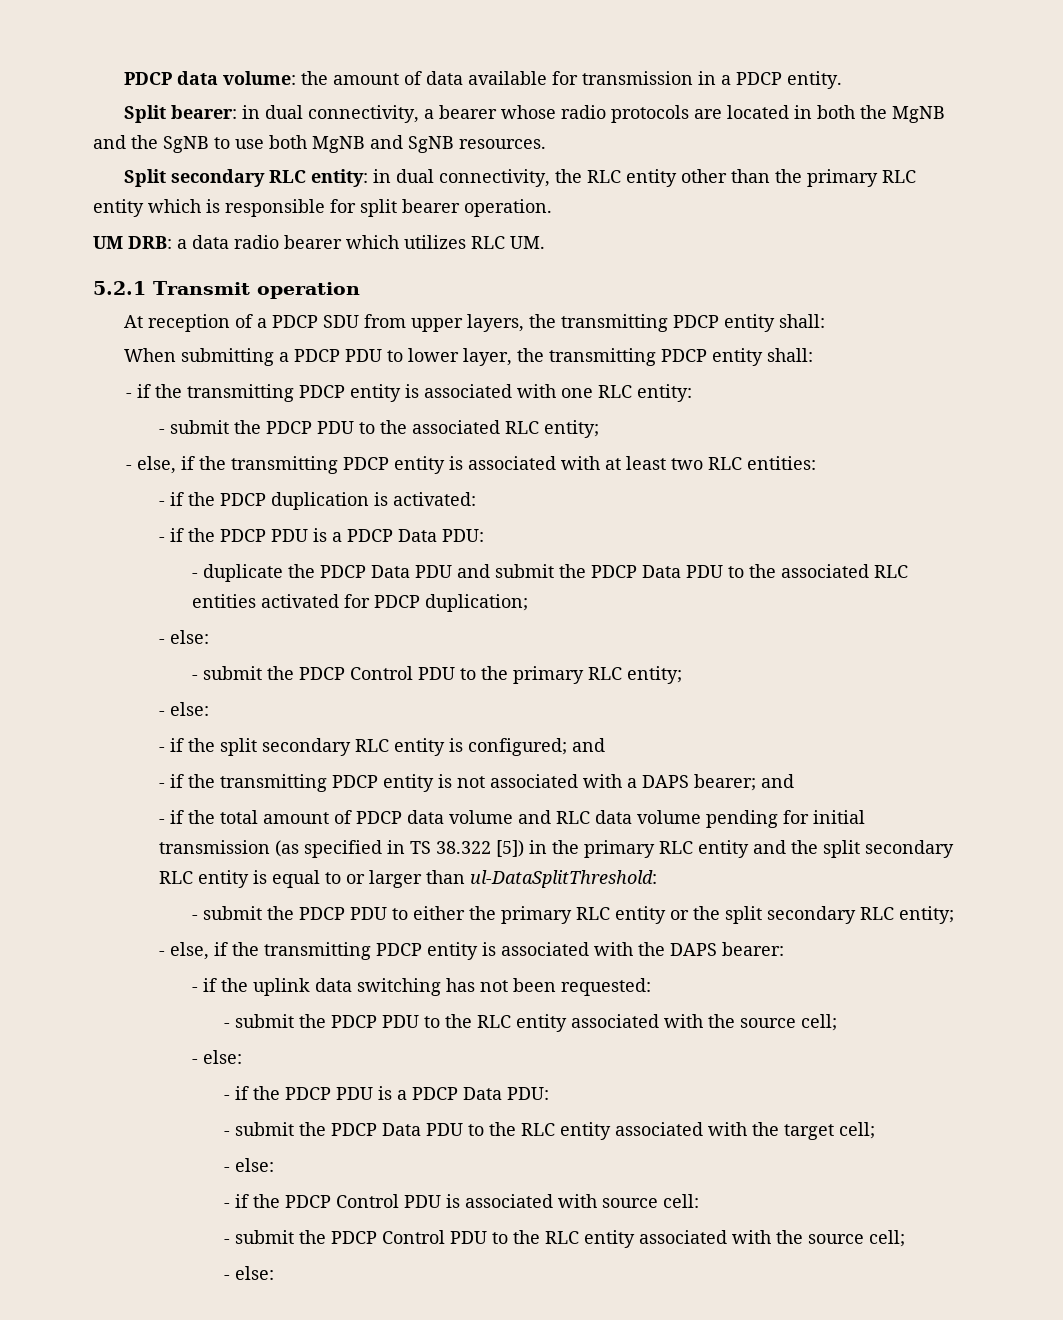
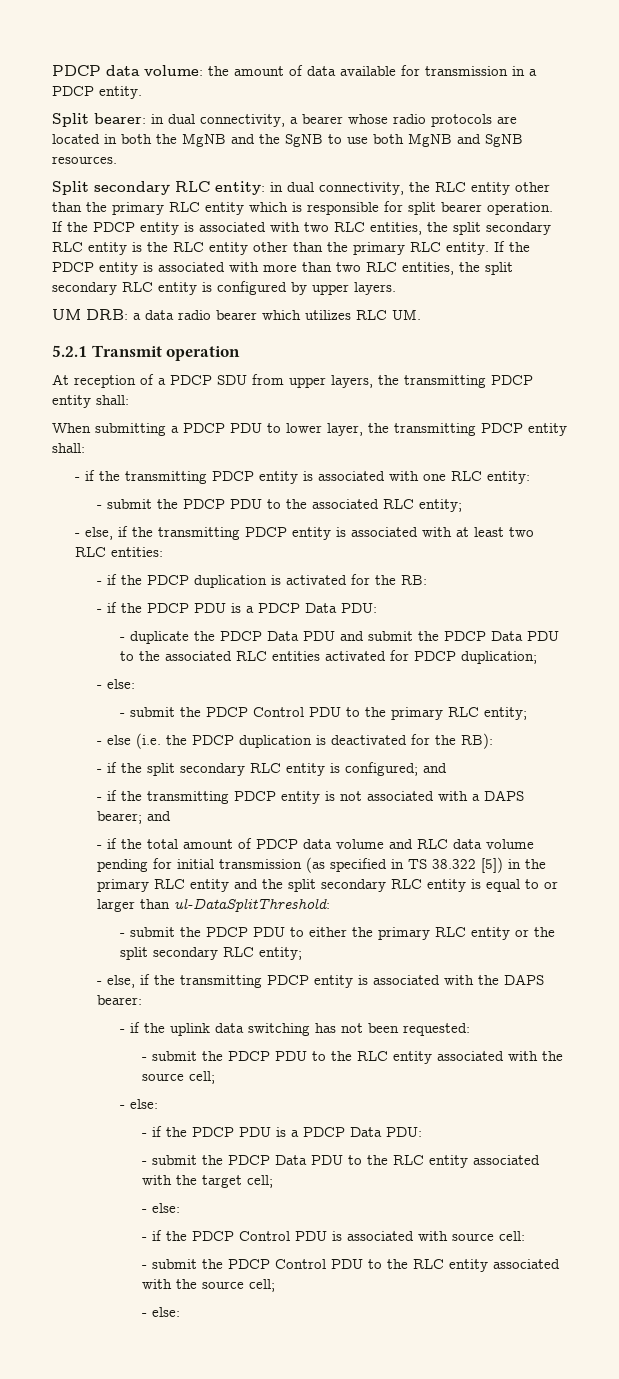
+ If the PDCP entity is associated with two RLC entities, the split secondary RLC entity is the RLC entity other than the primary RLC entity. If the PDCP entity is associated with more than two RLC entities, the split secondary RLC entity is configured by upper layers.
- - if the PDCP duplication is activated:
+ - if the PDCP duplication is activated for the RB:
  - submit the PDCP Control PDU to the primary RLC entity;
- - else:
+ - else (i.e. the PDCP duplication is deactivated for the RB):

